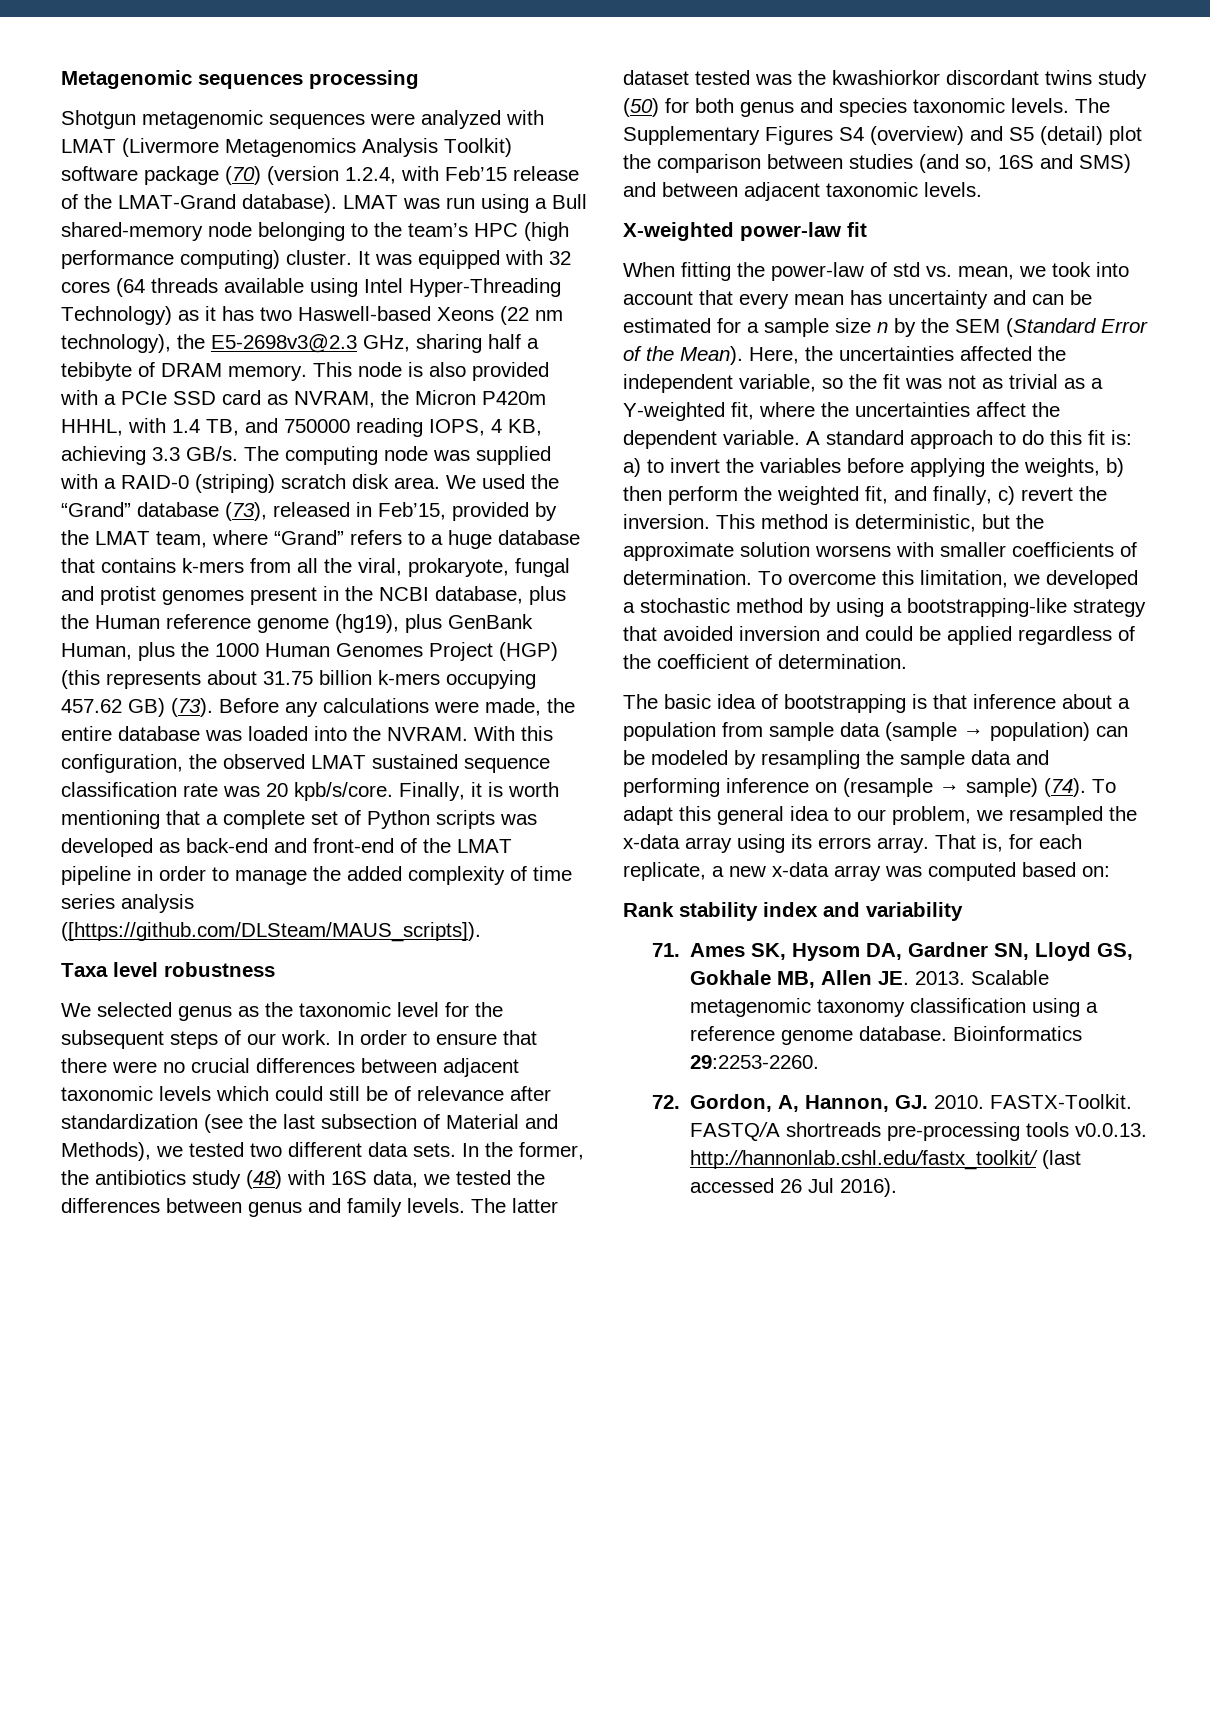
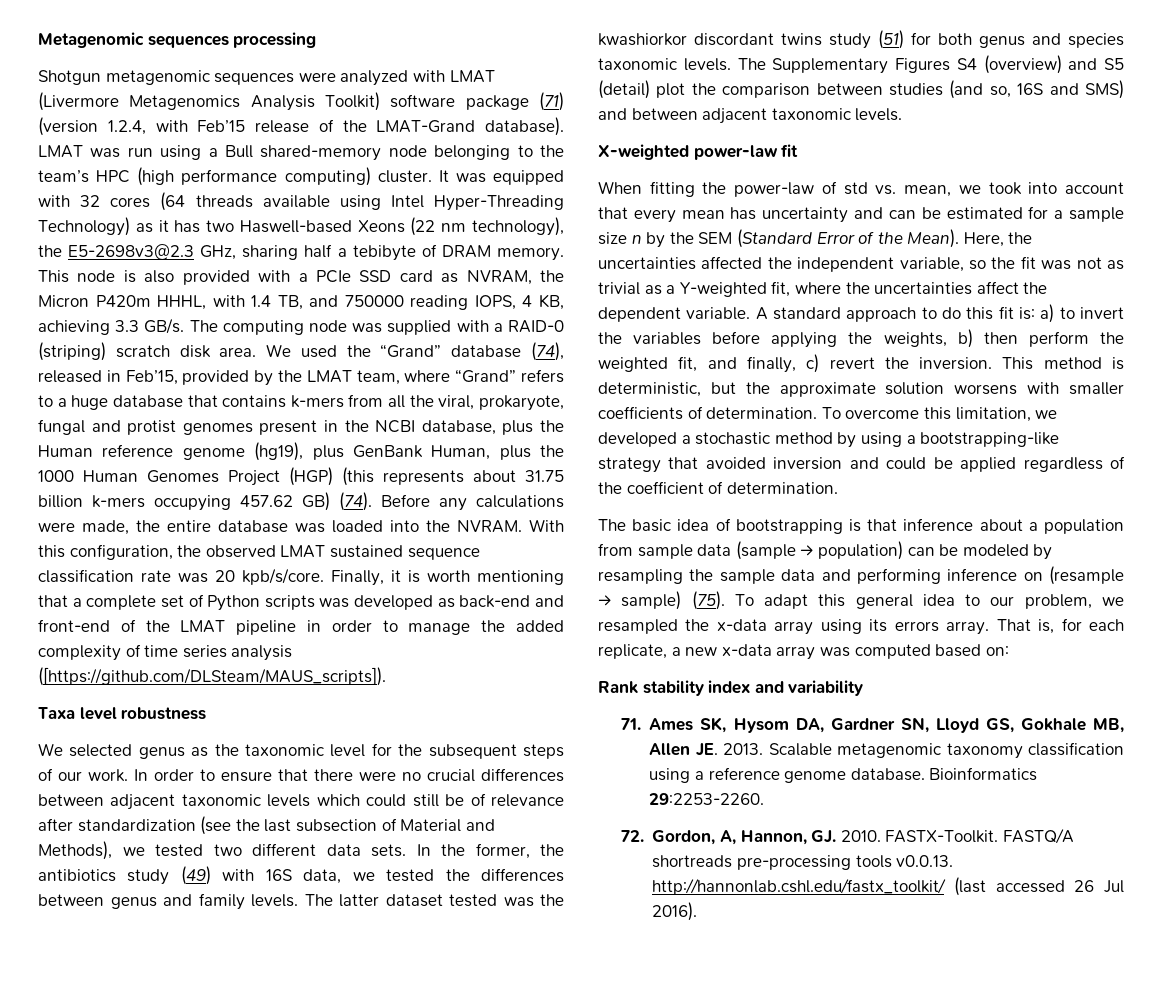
- Shotgun metagenomic sequences were analyzed with LMAT (Livermore Metagenomics Analysis Toolkit) software package (70) (version 1.2.4, with Feb’15 release of the LMAT-Grand database).
+ Shotgun metagenomic sequences were analyzed with LMAT (Livermore Metagenomics Analysis Toolkit) software package (71) (version 1.2.4, with Feb’15 release of the LMAT-Grand database).
- We used the “Grand” database (73), released in Feb’15, provided by the LMAT team, where “Grand” refers to a huge database that contains k-mers from all the viral, prokaryote, fungal and protist genomes present in the NCBI database, plus the Human reference genome (hg19), plus GenBank Human, plus the 1000 Human Genomes Project (HGP) (this represents about 31.75 billion k-mers occupying 457.62 GB) (73).
+ We used the “Grand” database (74), released in Feb’15, provided by the LMAT team, where “Grand” refers to a huge database that contains k-mers from all the viral, prokaryote, fungal and protist genomes present in the NCBI database, plus the Human reference genome (hg19), plus GenBank Human, plus the 1000 Human Genomes Project (HGP) (this represents about 31.75 billion k-mers occupying 457.62 GB) (74).
- In the former, the antibiotics study (48) with 16S data, we tested the differences between genus and family levels.
+ In the former, the antibiotics study (49) with 16S data, we tested the differences between genus and family levels.
- The latter dataset tested was the kwashiorkor discordant twins study (50) for both genus and species taxonomic levels.
+ The latter dataset tested was the kwashiorkor discordant twins study (51) for both genus and species taxonomic levels.
- The basic idea of bootstrapping is that inference about a population from sample data (sample → population) can be modeled by resampling the sample data and performing inference on (resample → sample) (74).
+ The basic idea of bootstrapping is that inference about a population from sample data (sample → population) can be modeled by resampling the sample data and performing inference on (resample → sample) (75).

